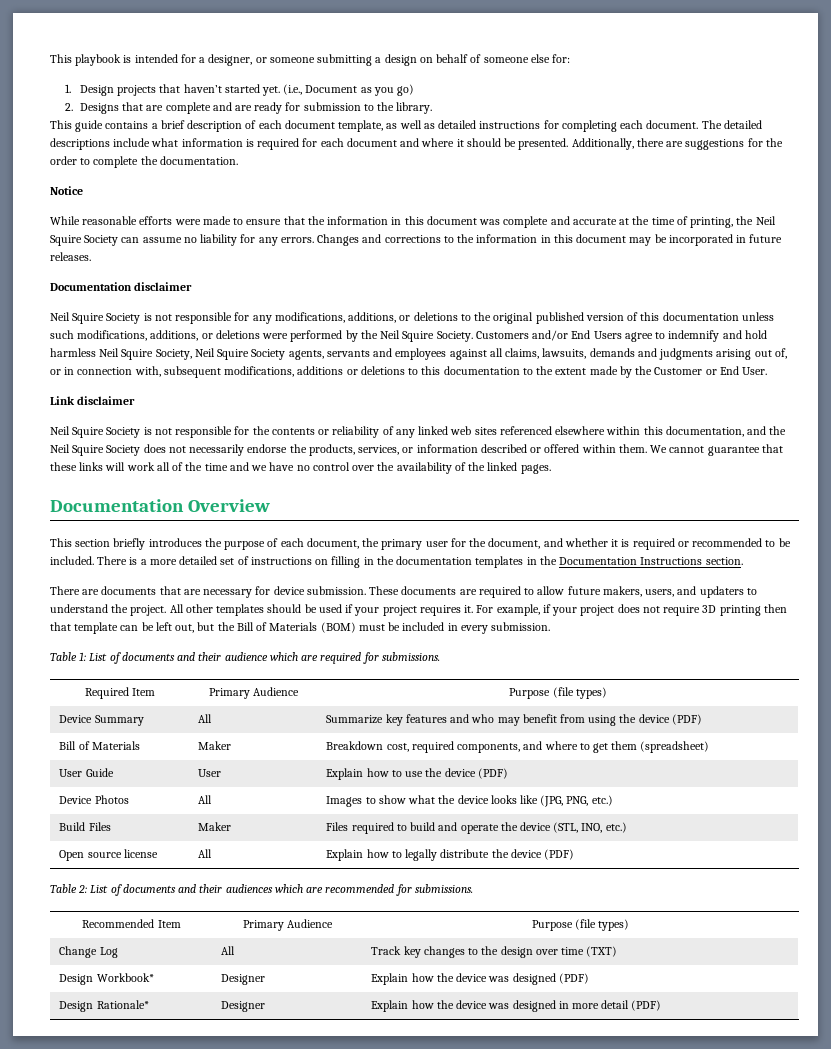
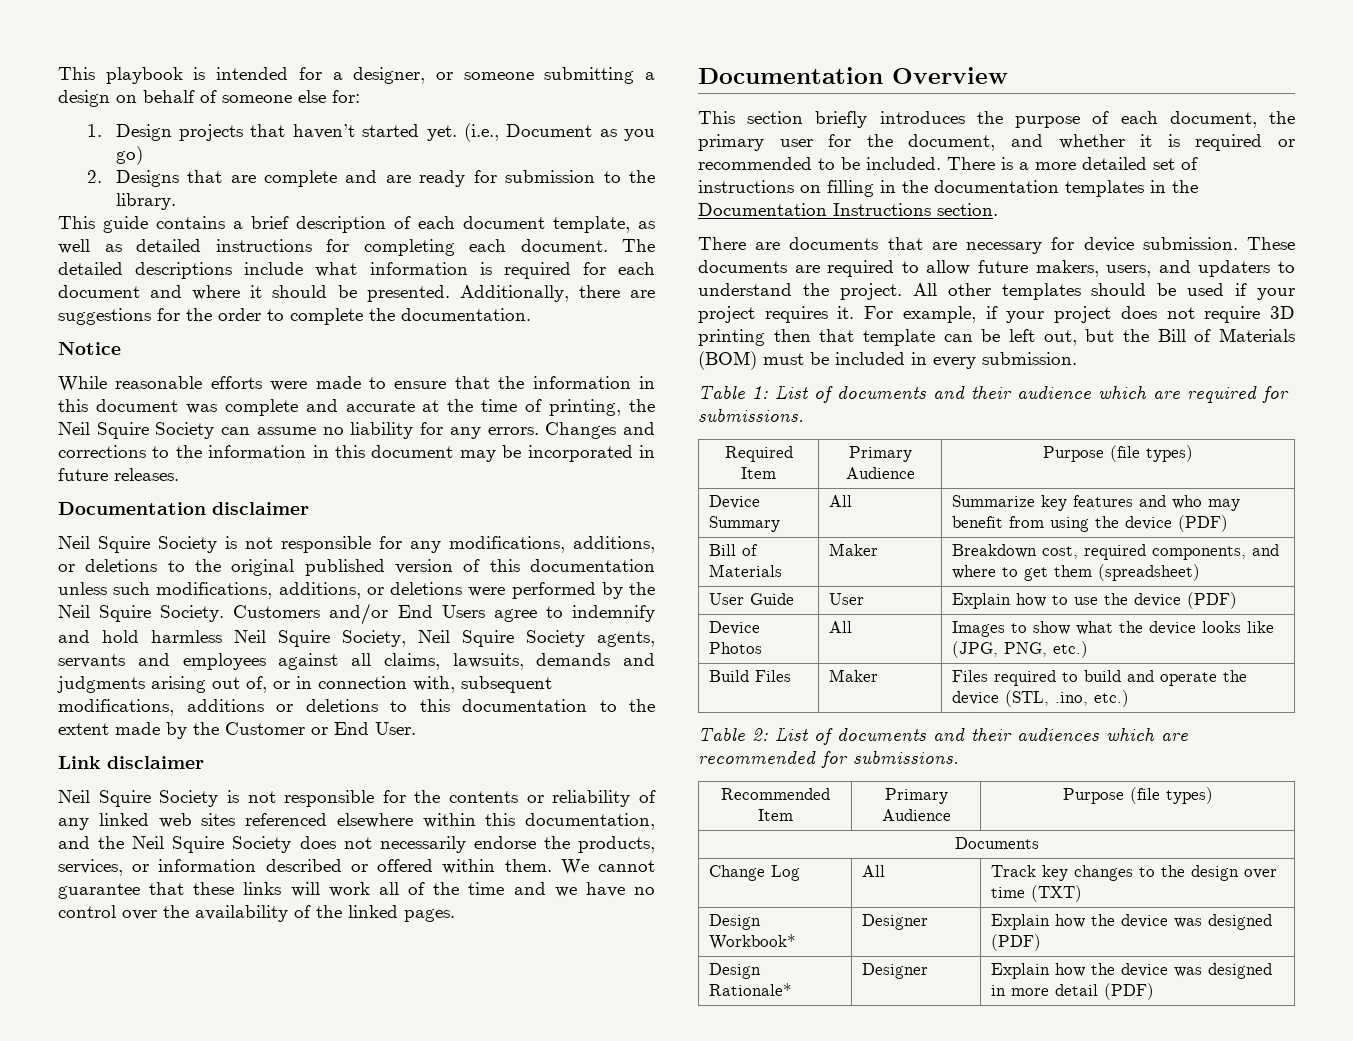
- Build Files | Maker | Files required to build and operate the device (STL, INO, etc.)
- Open source license | All | Explain how to legally distribute the device (PDF)
+ Build Files | Maker | Files required to build and operate the device (STL, .ino, etc.)
+ Documents

